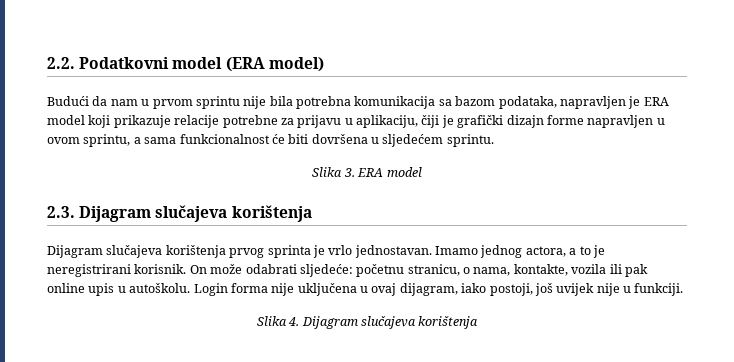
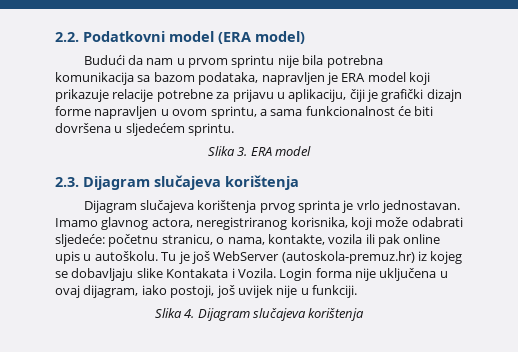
- Imamo jednog actora, a to je neregistrirani korisnik. On može odabrati sljedeće: početnu stranicu, o nama, kontakte, vozila ili pak online upis u autoškolu.
+ Imamo glavnog actora, neregistriranog korisnika, koji može odabrati sljedeće: početnu stranicu, o nama, kontakte, vozila ili pak online upis u autoškolu.
+ Tu je još WebServer (autoskola-premuz.hr) iz kojeg se dobavljaju slike Kontakata i Vozila.

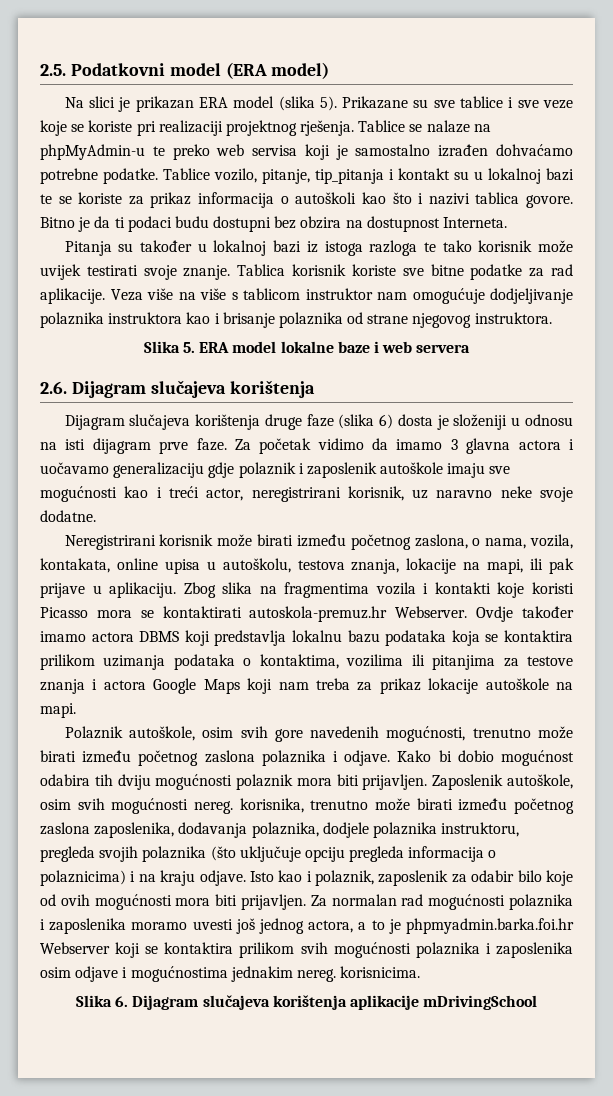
- 2.2. Podatkovni model (ERA model)
+ 2.5. Podatkovni model (ERA model)
- Budući da nam u prvom sprintu nije bila potrebna komunikacija sa bazom podataka, napravljen je ERA model koji prikazuje relacije potrebne za prijavu u aplikaciju, čiji je grafički dizajn forme napravljen u ovom sprintu, a sama funkcionalnost će biti dovršena u sljedećem sprintu.
- Slika 3. ERA model
- 2.3. Dijagram slučajeva korištenja
+ Na slici je prikazan ERA model (slika 5). Prikazane su sve tablice i sve veze koje se koriste pri realizaciji projektnog rješenja. Tablice se nalaze na phpMyAdmin-u te preko web servisa koji je samostalno izrađen dohvaćamo potrebne podatke. Tablice vozilo, pitanje, tip_pitanja i kontakt su u lokalnoj bazi te se koriste za prikaz informacija o autoškoli kao što i nazivi tablica govore. Bitno je da ti podaci budu dostupni bez obzira na dostupnost Interneta.
+ Pitanja su također u lokalnoj bazi iz istoga razloga te tako korisnik može uvijek testirati svoje znanje. Tablica korisnik koriste sve bitne podatke za rad aplikacije. Veza više na više s tablicom instruktor nam omogućuje dodjeljivanje polaznika instruktora kao i brisanje polaznika od strane njegovog instruktora.
+ Slika 5. ERA model lokalne baze i web servera
+ 2.6. Dijagram slučajeva korištenja
- Dijagram slučajeva korištenja prvog sprinta je vrlo jednostavan. Imamo glavnog actora, neregistriranog korisnika, koji može odabrati sljedeće: početnu stranicu, o nama, kontakte, vozila ili pak online upis u autoškolu. Tu je još WebServer (autoskola-premuz.hr) iz kojeg se dobavljaju slike Kontakata i Vozila. Login forma nije uključena u ovaj dijagram, iako postoji, još uvijek nije u funkciji.
- Slika 4. Dijagram slučajeva korištenja
+ Dijagram slučajeva korištenja druge faze (slika 6) dosta je složeniji u odnosu na isti dijagram prve faze. Za početak vidimo da imamo 3 glavna actora i uočavamo generalizaciju gdje polaznik i zaposlenik autoškole imaju sve mogućnosti kao i treći actor, neregistrirani korisnik, uz naravno neke svoje dodatne.
+ Neregistrirani korisnik može birati između početnog zaslona, o nama, vozila, kontakata, online upisa u autoškolu, testova znanja, lokacije na mapi, ili pak prijave u aplikaciju. Zbog slika na fragmentima vozila i kontakti koje koristi Picasso mora se kontaktirati autoskola-premuz.hr Webserver. Ovdje također imamo actora DBMS koji predstavlja lokalnu bazu podataka koja se kontaktira prilikom uzimanja podataka o kontaktima, vozilima ili pitanjima za testove znanja i actora Google Maps koji nam treba za prikaz lokacije autoškole na mapi.
+ Polaznik autoškole, osim svih gore navedenih mogućnosti, trenutno može birati između početnog zaslona polaznika i odjave. Kako bi dobio mogućnost odabira tih dviju mogućnosti polaznik mora biti prijavljen. Zaposlenik autoškole, osim svih mogućnosti nereg. korisnika, trenutno može birati između početnog zaslona zaposlenika, dodavanja polaznika, dodjele polaznika instruktoru, pregleda svojih polaznika (što uključuje opciju pregleda informacija o polaznicima) i na kraju odjave. Isto kao i polaznik, zaposlenik za odabir bilo koje od ovih mogućnosti mora biti prijavljen. Za normalan rad mogućnosti polaznika i zaposlenika moramo uvesti još jednog actora, a to je phpmyadmin.barka.foi.hr Webserver koji se kontaktira prilikom svih mogućnosti polaznika i zaposlenika osim odjave i mogućnostima jednakim nereg. korisnicima.
+ Slika 6. Dijagram slučajeva korištenja aplikacije mDrivingSchool

